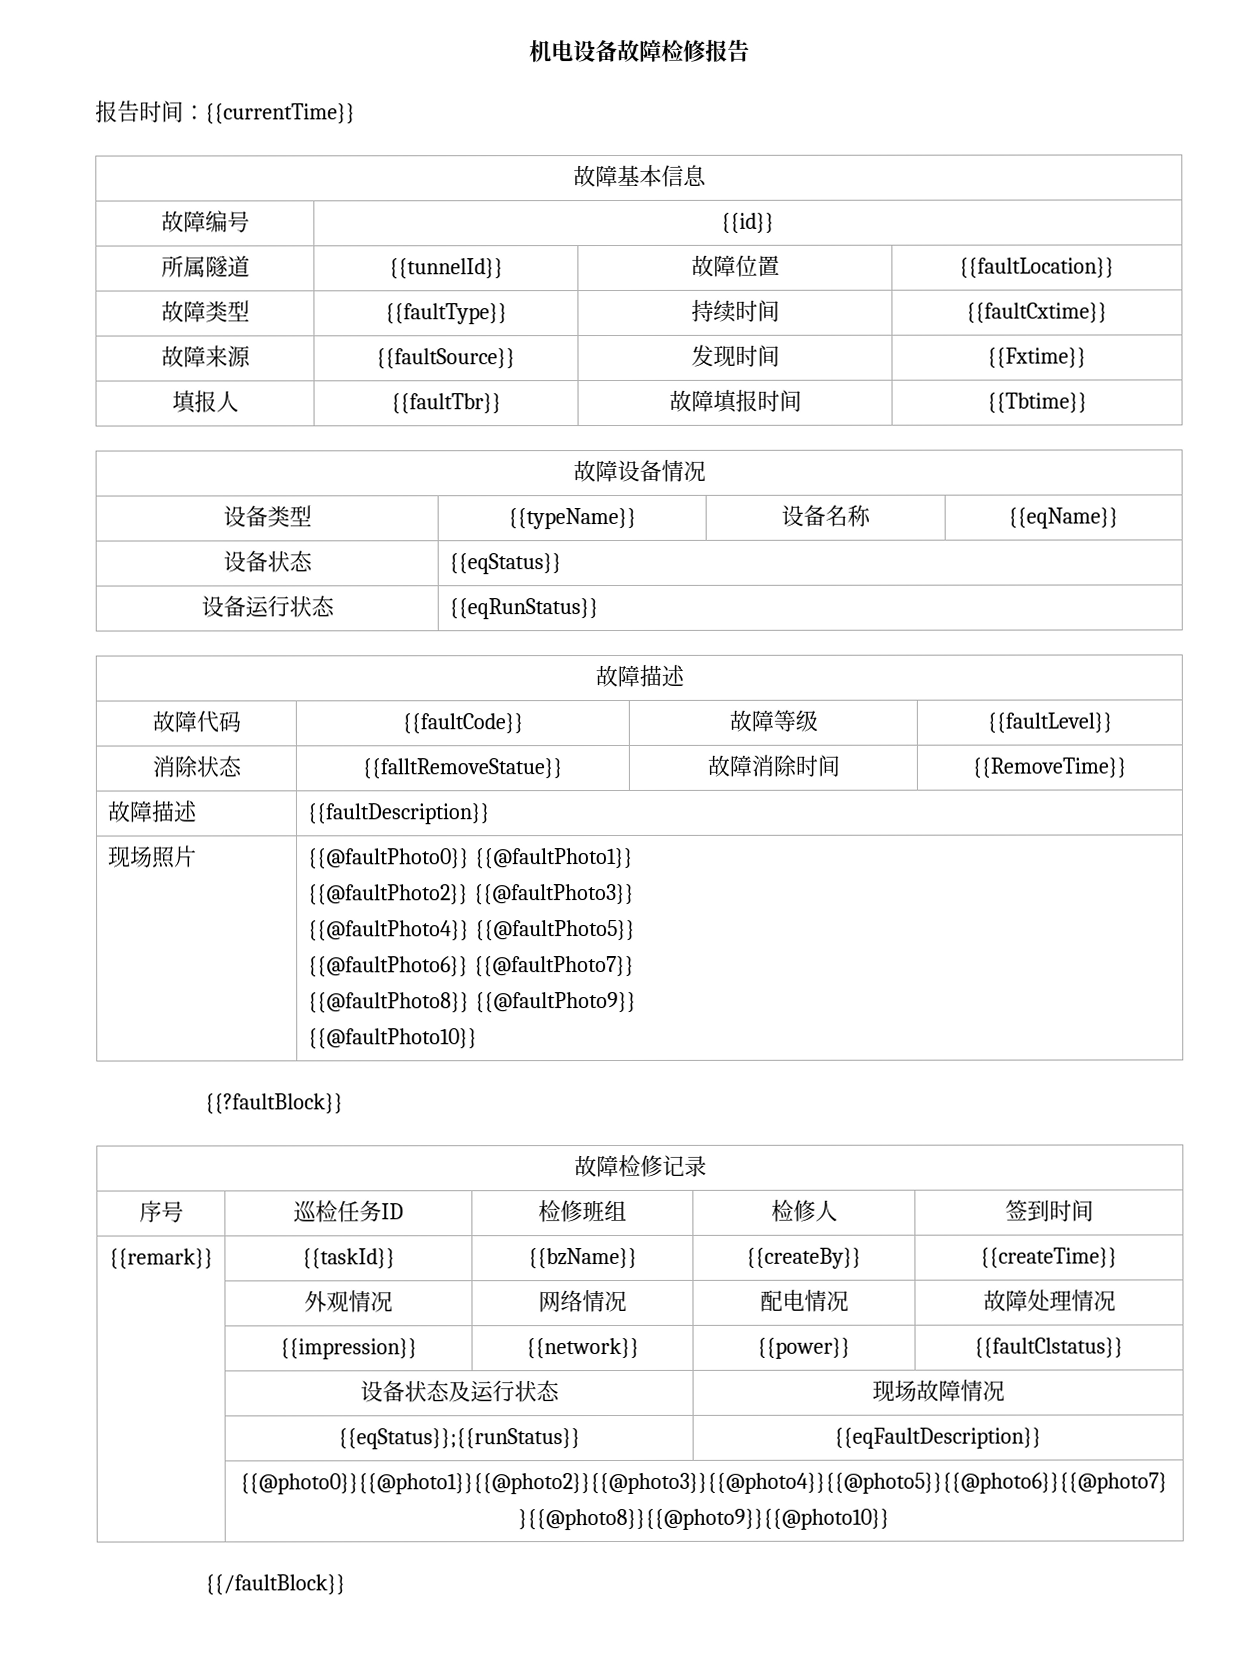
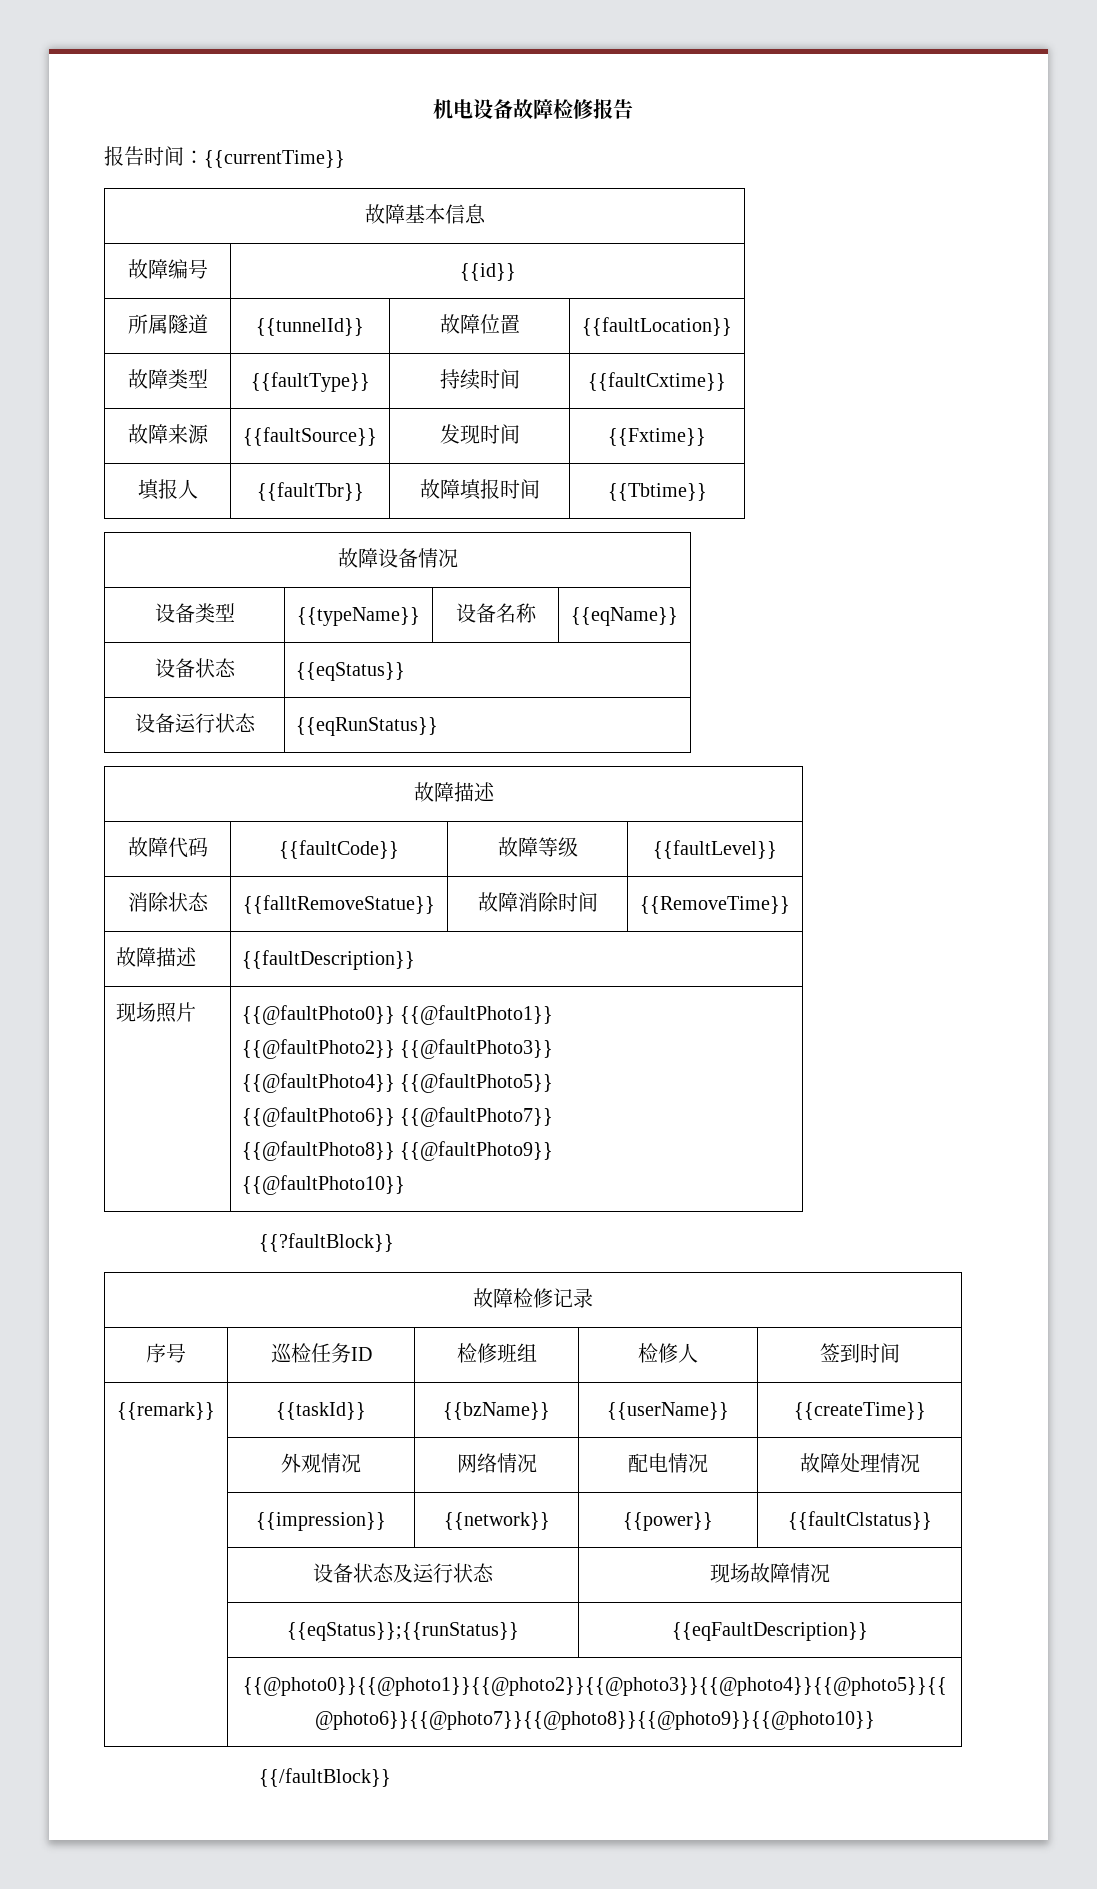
- {{remark}} | {{taskId}} | {{bzName}} | {{createBy}} | {{createTime}}
+ {{remark}} | {{taskId}} | {{bzName}} | {{userName}} | {{createTime}}

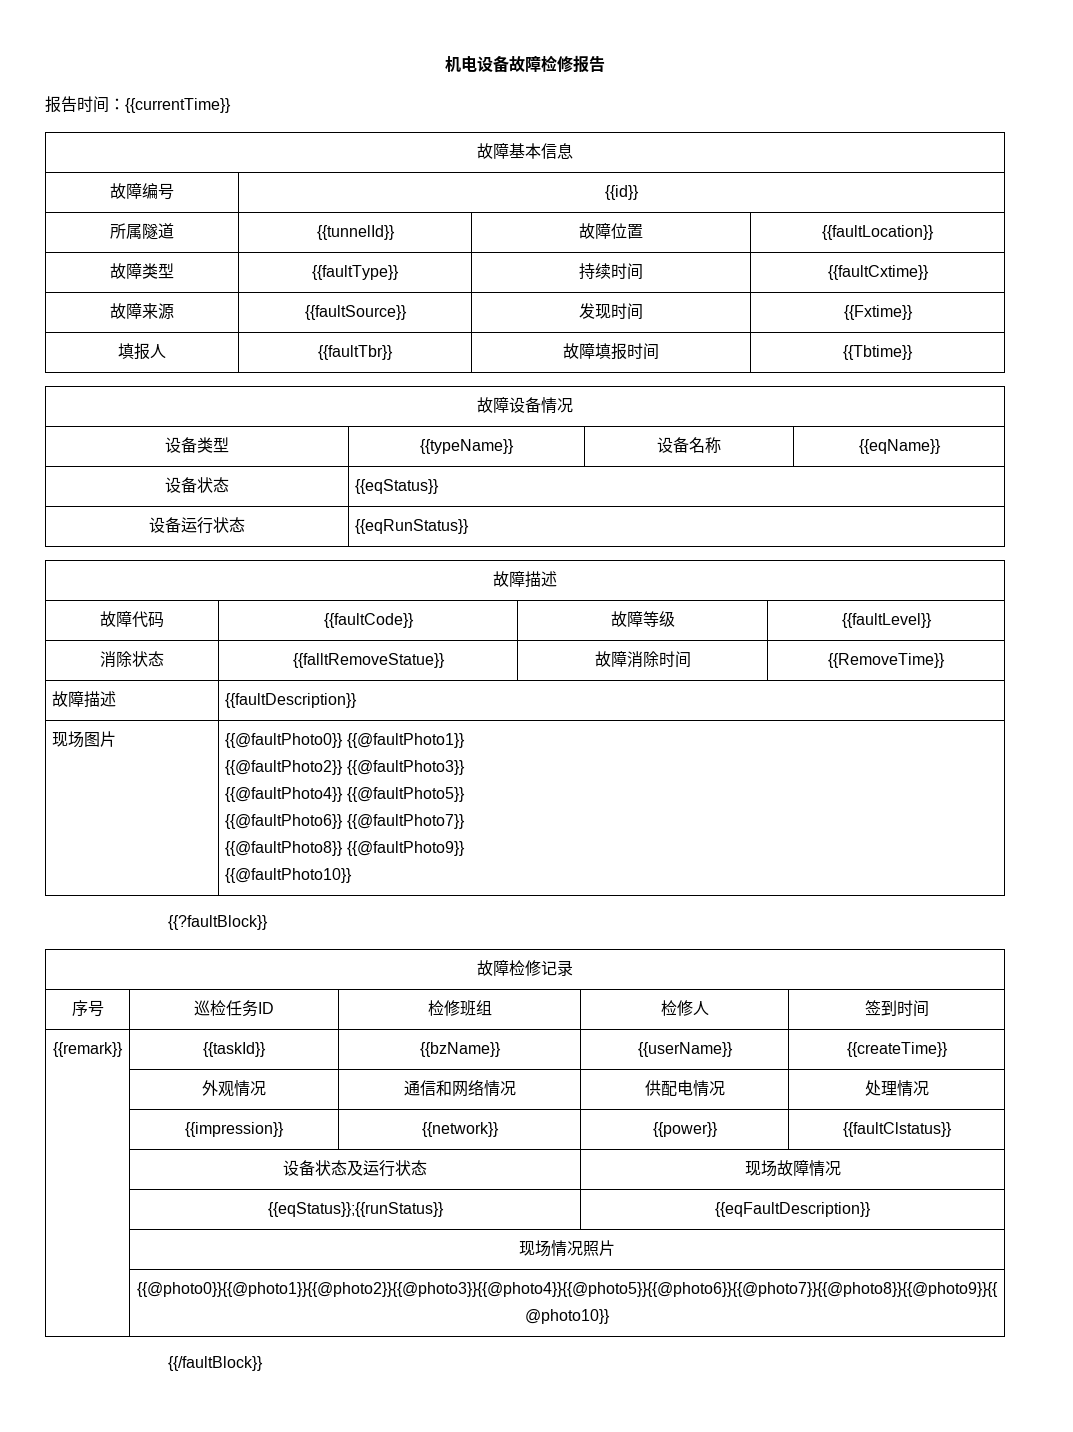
- 现场照片 | {{@faultPhoto0}} {{@faultPhoto1}}
+ 现场图片 | {{@faultPhoto0}} {{@faultPhoto1}}
- | 外观情况 | 网络情况 | 配电情况 | 故障处理情况
+ | 外观情况 | 通信和网络情况 | 供配电情况 | 处理情况
+ | 现场情况照片

